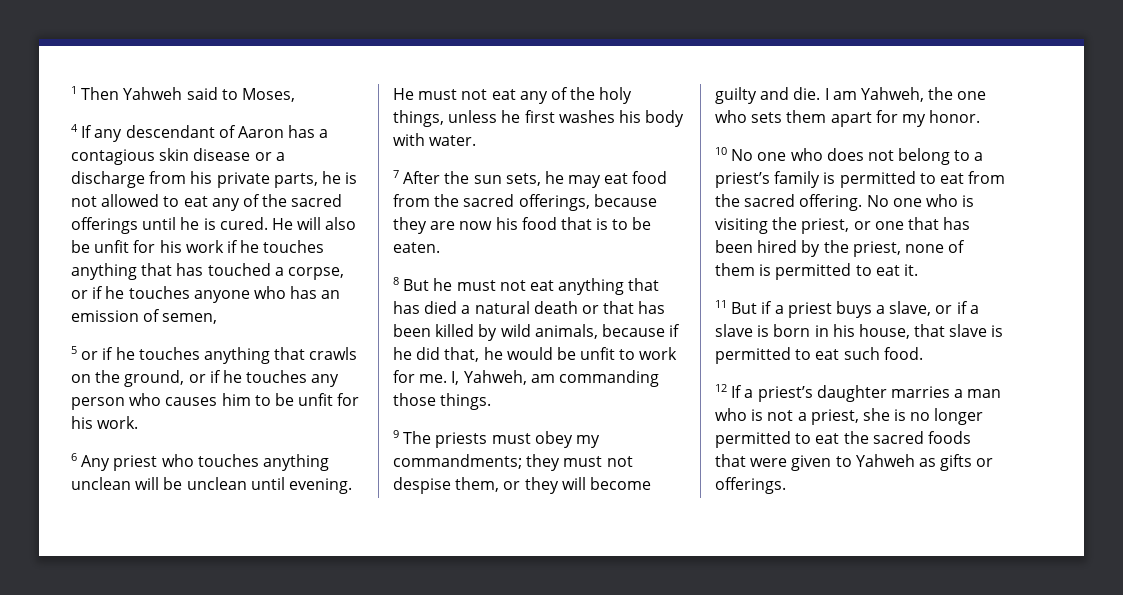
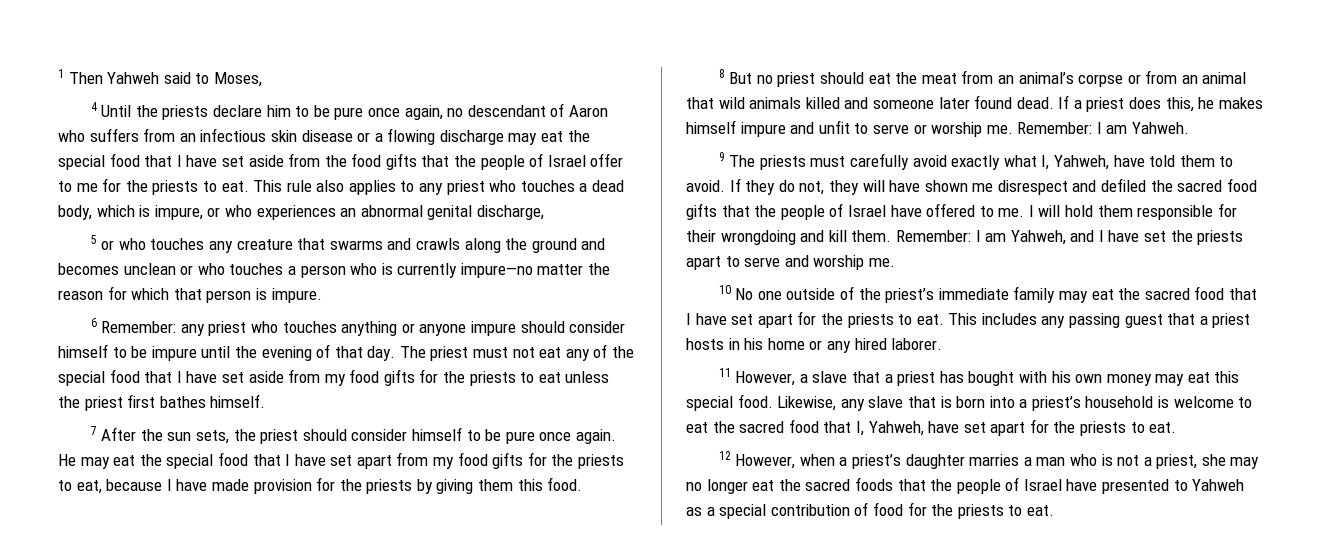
- 4 If any descendant of Aaron has a contagious skin disease or a discharge from his private parts, he is not allowed to eat any of the sacred offerings until he is cured. He will also be unfit for his work if he touches anything that has touched a corpse, or if he touches anyone who has an emission of semen,
- 5 or if he touches anything that crawls on the ground, or if he touches any person who causes him to be unfit for his work.
+ 4 Until the priests declare him to be pure once again, no descendant of Aaron who suffers from an infectious skin disease or a flowing discharge may eat the special food that I have set aside from the food gifts that the people of Israel offer to me for the priests to eat. This rule also applies to any priest who touches a dead body, which is impure, or who experiences an abnormal genital discharge,
+ 5 or who touches any creature that swarms and crawls along the ground and becomes unclean or who touches a person who is currently impure—no matter the reason for which that person is impure.
- 6 Any priest who touches anything unclean will be unclean until evening. He must not eat any of the holy things, unless he first washes his body with water.
+ 6 Remember: any priest who touches anything or anyone impure should consider himself to be impure until the evening of that day. The priest must not eat any of the special food that I have set aside from my food gifts for the priests to eat unless the priest first bathes himself.
- 7 After the sun sets, he may eat food from the sacred offerings, because they are now his food that is to be eaten.
- 8 But he must not eat anything that has died a natural death or that has been killed by wild animals, because if he did that, he would be unfit to work for me. I, Yahweh, am commanding those things.
- 9 The priests must obey my commandments; they must not despise them, or they will become guilty and die. I am Yahweh, the one who sets them apart for my honor.
- 10 No one who does not belong to a priest’s family is permitted to eat from the sacred offering. No one who is visiting the priest, or one that has been hired by the priest, none of them is permitted to eat it.
- 11 But if a priest buys a slave, or if a slave is born in his house, that slave is permitted to eat such food.
+ 7 After the sun sets, the priest should consider himself to be pure once again. He may eat the special food that I have set apart from my food gifts for the priests to eat, because I have made provision for the priests by giving them this food.
+ 8 But no priest should eat the meat from an animal’s corpse or from an animal that wild animals killed and someone later found dead. If a priest does this, he makes himself impure and unfit to serve or worship me. Remember: I am Yahweh.
+ 9 The priests must carefully avoid exactly what I, Yahweh, have told them to avoid. If they do not, they will have shown me disrespect and defiled the sacred food gifts that the people of Israel have offered to me. I will hold them responsible for their wrongdoing and kill them. Remember: I am Yahweh, and I have set the priests apart to serve and worship me.
+ 10 No one outside of the priest’s immediate family may eat the sacred food that I have set apart for the priests to eat. This includes any passing guest that a priest hosts in his home or any hired laborer.
+ 11 However, a slave that a priest has bought with his own money may eat this special food. Likewise, any slave that is born into a priest’s household is welcome to eat the sacred food that I, Yahweh, have set apart for the priests to eat.
- 12 If a priest’s daughter marries a man who is not a priest, she is no longer permitted to eat the sacred foods that were given to Yahweh as gifts or offerings.
+ 12 However, when a priest’s daughter marries a man who is not a priest, she may no longer eat the sacred foods that the people of Israel have presented to Yahweh as a special contribution of food for the priests to eat.

